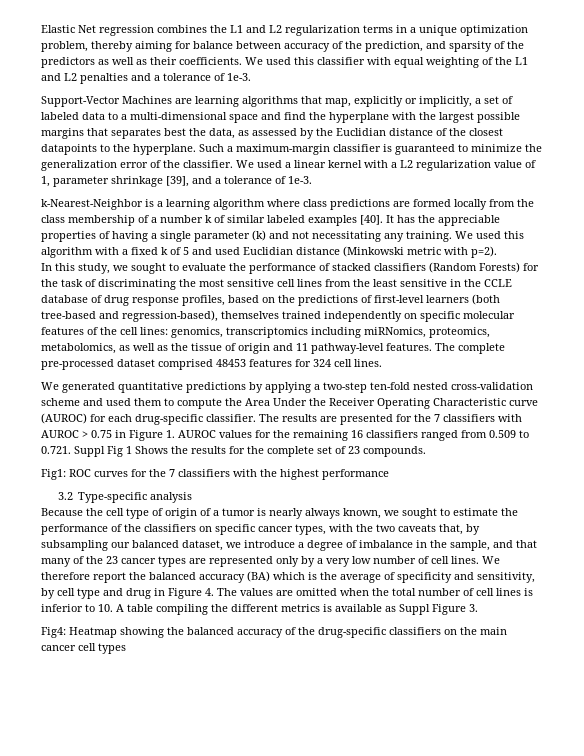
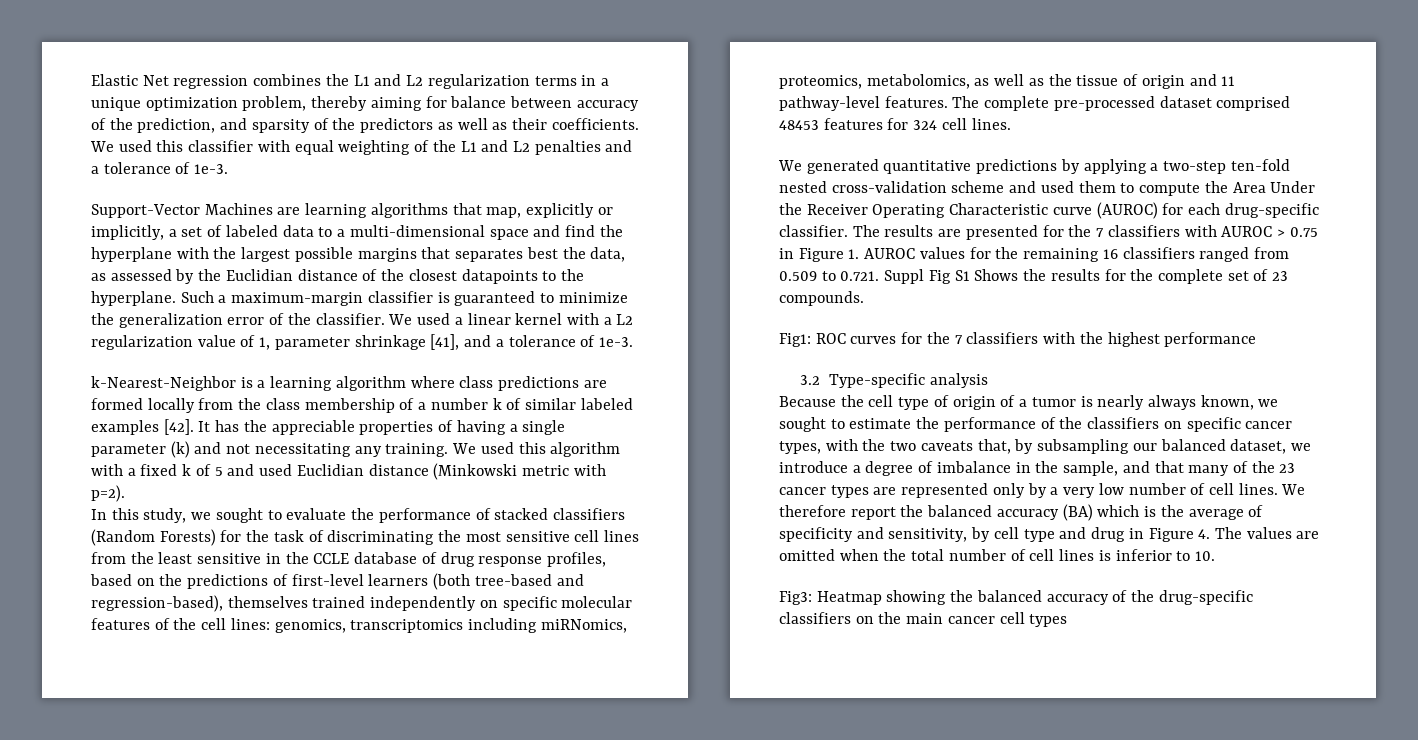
- We used a linear kernel with a L2 regularization value of 1, parameter shrinkage [39], and a tolerance of 1e-3.
+ We used a linear kernel with a L2 regularization value of 1, parameter shrinkage [41], and a tolerance of 1e-3.
- k-Nearest-Neighbor is a learning algorithm where class predictions are formed locally from the class membership of a number k of similar labeled examples [40].
+ k-Nearest-Neighbor is a learning algorithm where class predictions are formed locally from the class membership of a number k of similar labeled examples [42].
- The results are presented for the 7 classifiers with AUROC > 0.75 in Figure 1. AUROC values for the remaining 16 classifiers ranged from 0.509 to 0.721. Suppl Fig 1 Shows the results for the complete set of 23 compounds.
+ The results are presented for the 7 classifiers with AUROC > 0.75 in Figure 1. AUROC values for the remaining 16 classifiers ranged from 0.509 to 0.721. Suppl Fig S1 Shows the results for the complete set of 23 compounds.
- We therefore report the balanced accuracy (BA) which is the average of specificity and sensitivity, by cell type and drug in Figure 4. The values are omitted when the total number of cell lines is inferior to 10. A table compiling the different metrics is available as Suppl Figure 3.
- Fig4: Heatmap showing the balanced accuracy of the drug-specific classifiers on the main cancer cell types
+ We therefore report the balanced accuracy (BA) which is the average of specificity and sensitivity, by cell type and drug in Figure 4. The values are omitted when the total number of cell lines is inferior to 10.
+ Fig3: Heatmap showing the balanced accuracy of the drug-specific classifiers on the main cancer cell types

